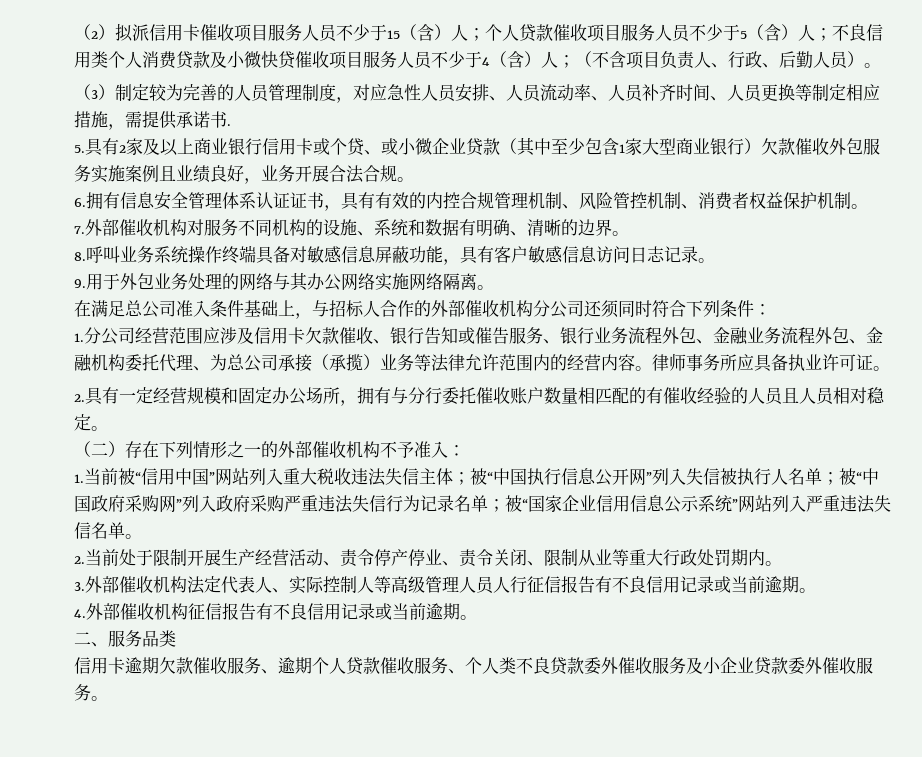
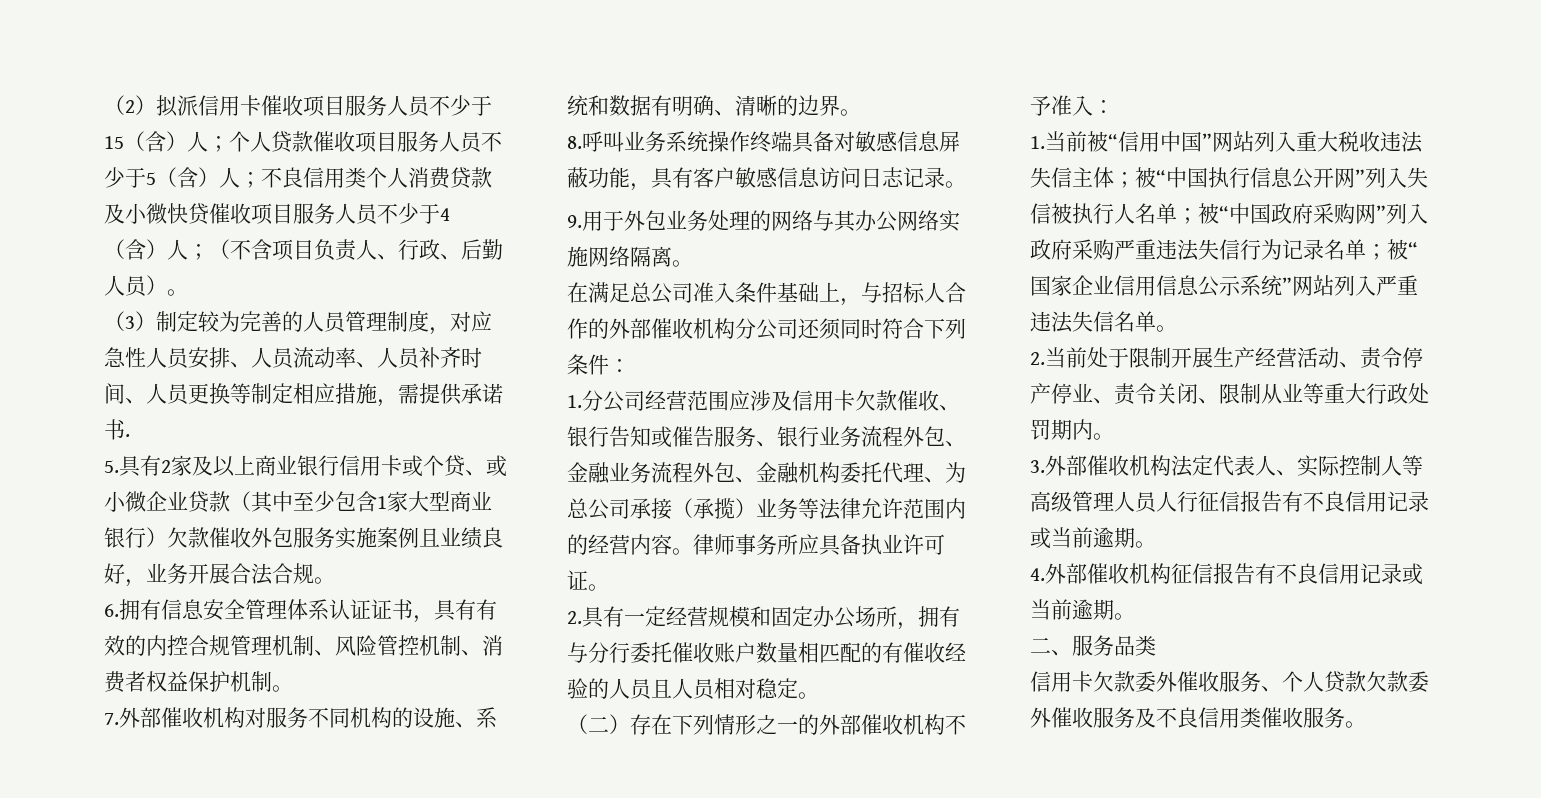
- 信用卡逾期欠款催收服务、逾期个人贷款催收服务、个人类不良贷款委外催收服务及小企业贷款委外催收服务。
+ 信用卡欠款委外催收服务、个人贷款欠款委外催收服务及不良信用类催收服务。

